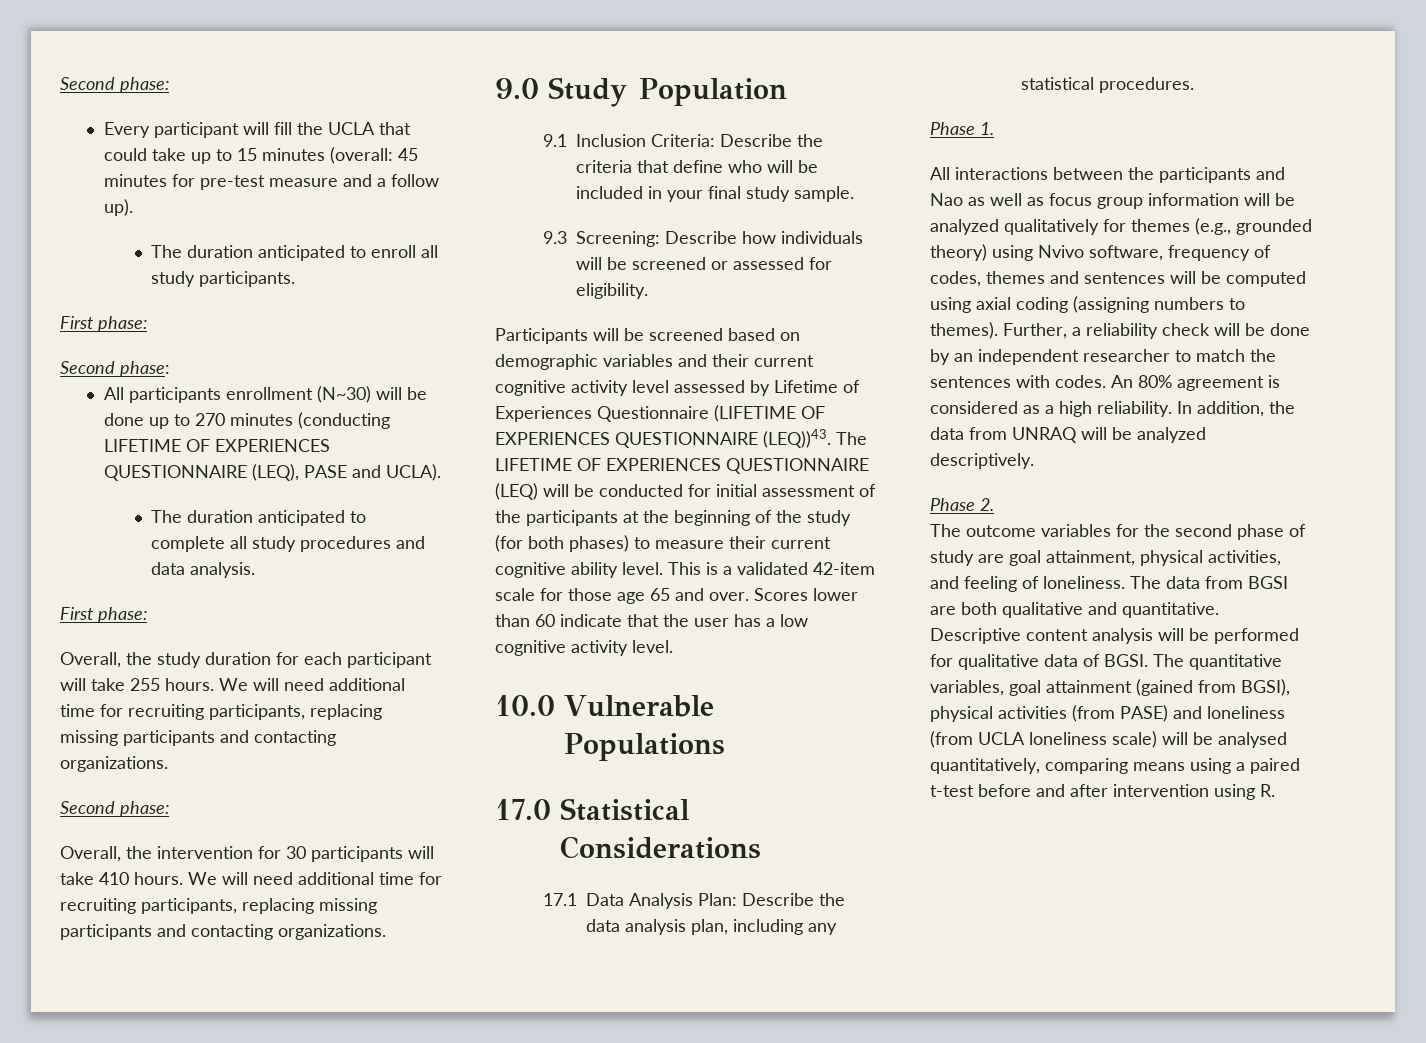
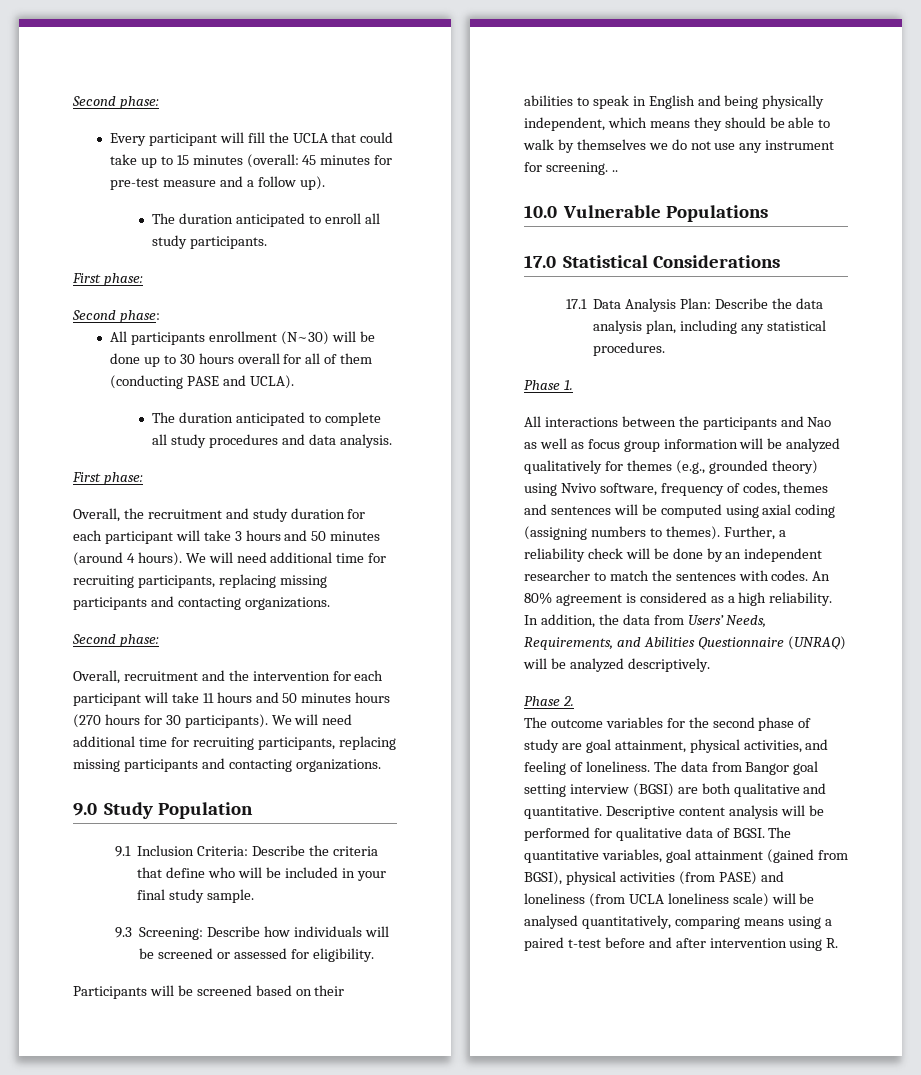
- All participants enrollment (N~30) will be done up to 270 minutes (conducting LIFETIME OF EXPERIENCES QUESTIONNAIRE (LEQ), PASE and UCLA).
+ All participants enrollment (N~30) will be done up to 30 hours overall for all of them (conducting PASE and UCLA).
- Overall, the study duration for each participant will take 255 hours.
+ Overall, the recruitment and study duration for each participant will take 3 hours and 50 minutes (around 4 hours).
- Overall, the intervention for 30 participants will take 410 hours.
+ Overall, recruitment and the intervention for each participant will take 11 hours and 50 minutes hours (270 hours for 30 participants).
- Participants will be screened based on demographic variables and their current cognitive activity level assessed by Lifetime of Experiences Questionnaire (LIFETIME OF EXPERIENCES QUESTIONNAIRE (LEQ))43. The LIFETIME OF EXPERIENCES QUESTIONNAIRE (LEQ) will be conducted for initial assessment of the participants at the beginning of the study (for both phases) to measure their current cognitive ability level. This is a validated 42-item scale for those age 65 and over. Scores lower than 60 indicate that the user has a low cognitive activity level.
+ Participants will be screened based on their abilities to speak in English and being physically independent, which means they should be able to walk by themselves we do not use any instrument for screening. ..
- In addition, the data from UNRAQ will be analyzed descriptively.
+ In addition, the data from Users’ Needs, Requirements, and Abilities Questionnaire (UNRAQ) will be analyzed descriptively.
- The data from BGSI are both qualitative and quantitative.
+ The data from Bangor goal setting interview (BGSI) are both qualitative and quantitative.

